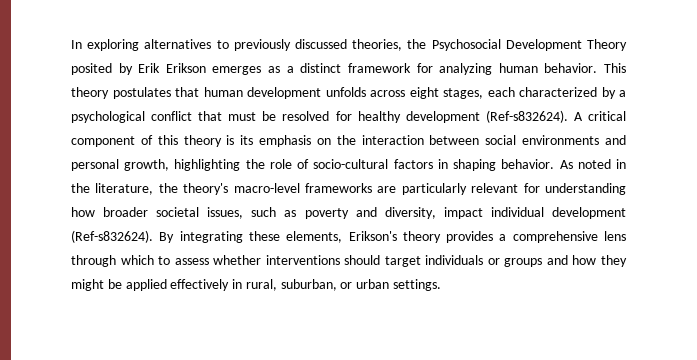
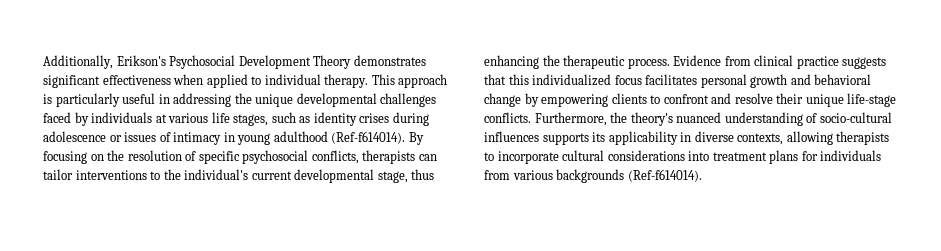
- In exploring alternatives to previously discussed theories, the Psychosocial Development Theory posited by Erik Erikson emerges as a distinct framework for analyzing human behavior. This theory postulates that human development unfolds across eight stages, each characterized by a psychological conflict that must be resolved for healthy development (Ref-s832624). A critical component of this theory is its emphasis on the interaction between social environments and personal growth, highlighting the role of socio-cultural factors in shaping behavior. As noted in the literature, the theory's macro-level frameworks are particularly relevant for understanding how broader societal issues, such as poverty and diversity, impact individual development (Ref-s832624). By integrating these elements, Erikson's theory provides a comprehensive lens through which to assess whether interventions should target individuals or groups and how they might be applied effectively in rural, suburban, or urban settings.
+ Additionally, Erikson's Psychosocial Development Theory demonstrates significant effectiveness when applied to individual therapy. This approach is particularly useful in addressing the unique developmental challenges faced by individuals at various life stages, such as identity crises during adolescence or issues of intimacy in young adulthood (Ref-f614014). By focusing on the resolution of specific psychosocial conflicts, therapists can tailor interventions to the individual's current developmental stage, thus enhancing the therapeutic process. Evidence from clinical practice suggests that this individualized focus facilitates personal growth and behavioral change by empowering clients to confront and resolve their unique life-stage conflicts. Furthermore, the theory's nuanced understanding of socio-cultural influences supports its applicability in diverse contexts, allowing therapists to incorporate cultural considerations into treatment plans for individuals from various backgrounds (Ref-f614014).

